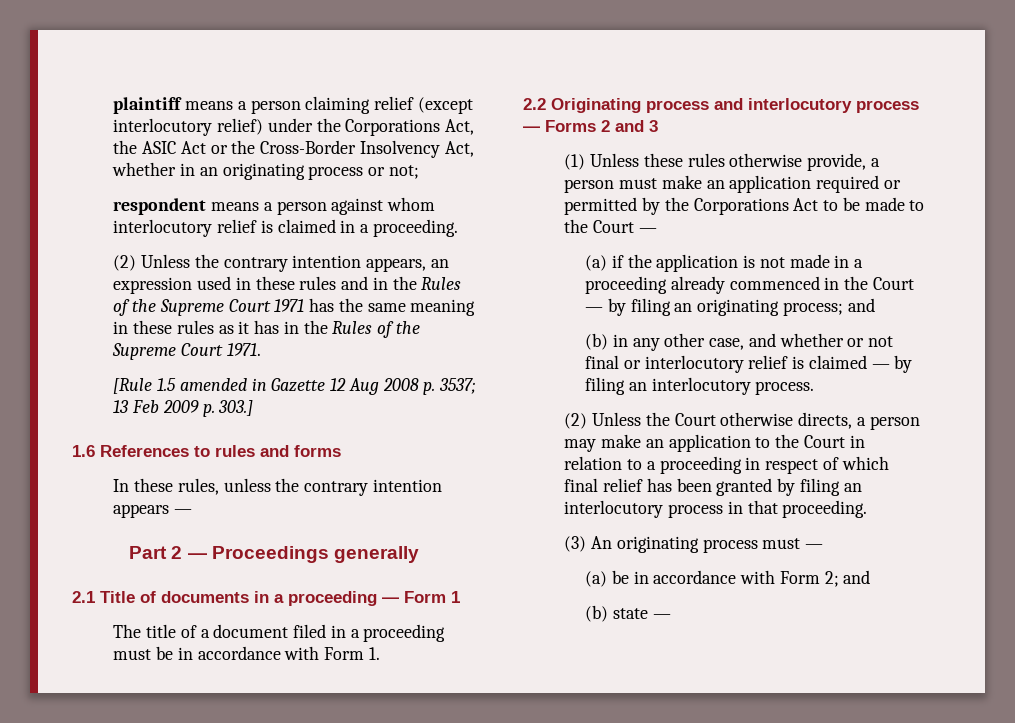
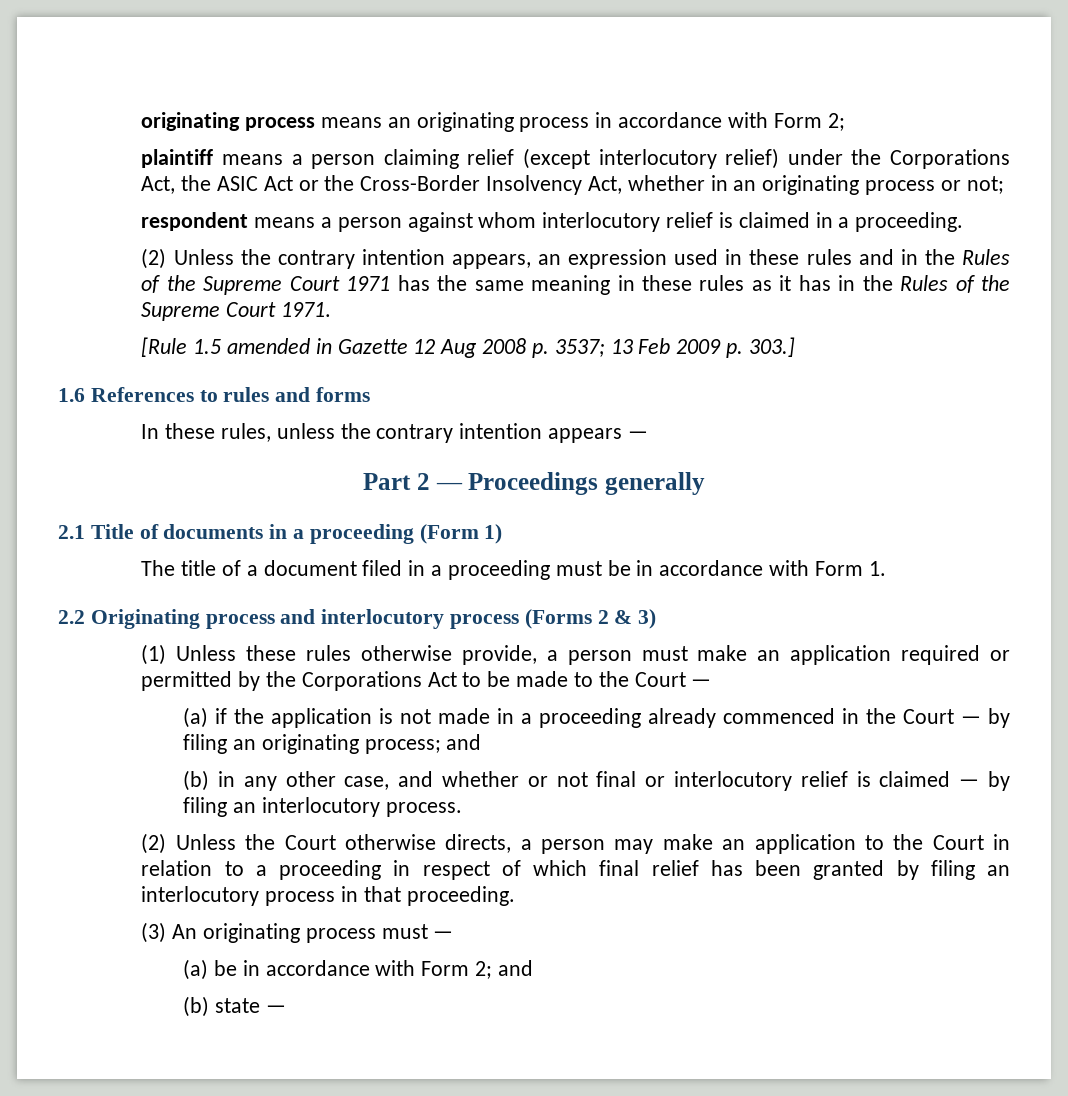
+ originating process means an originating process in accordance with Form 2;
- 2.1 Title of documents in a proceeding — Form 1
+ 2.1 Title of documents in a proceeding (Form 1)
- 2.2 Originating process and interlocutory process — Forms 2 and 3
+ 2.2 Originating process and interlocutory process (Forms 2 & 3)

